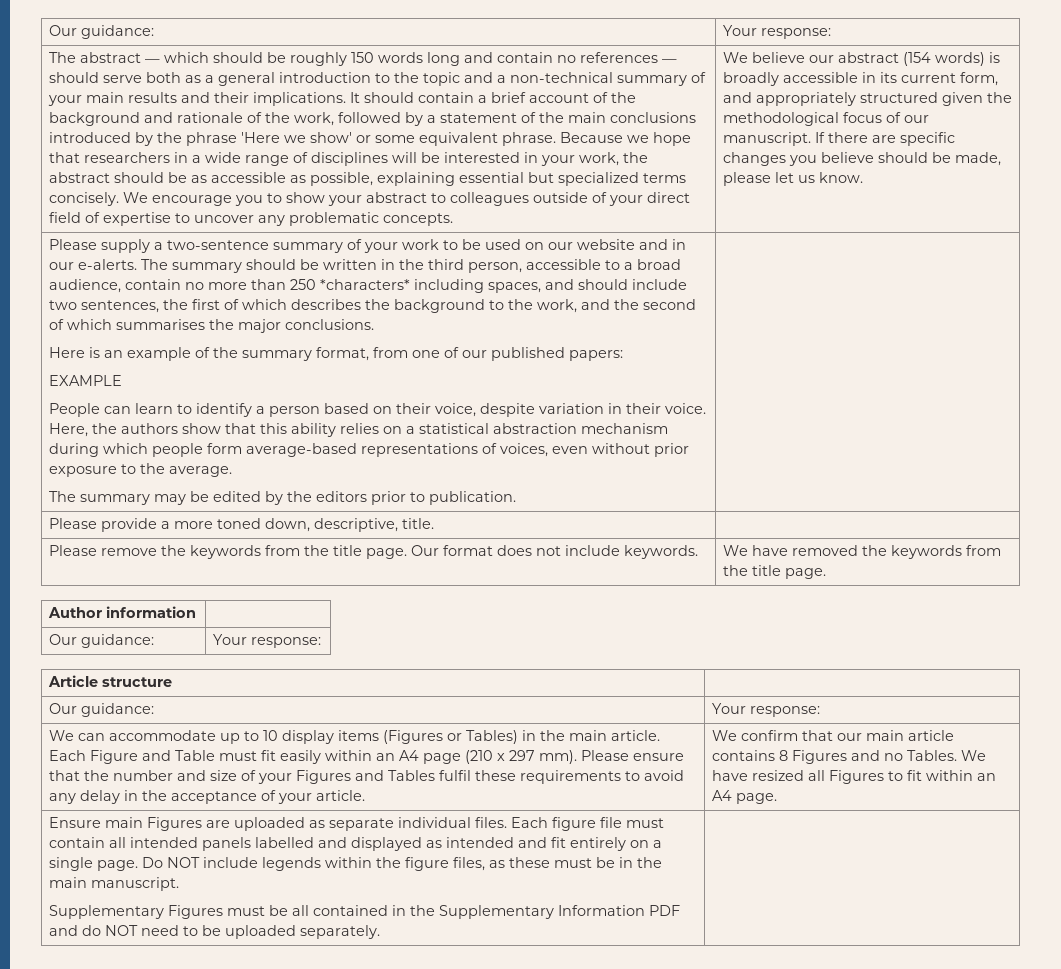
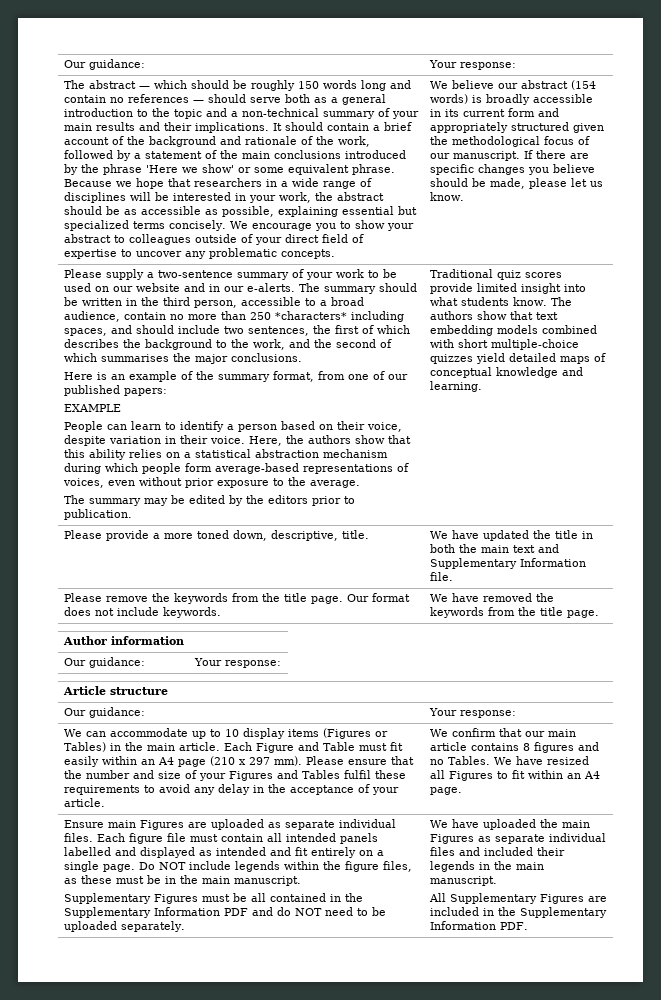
- We believe our abstract (154 words) is broadly accessible in its current form, and appropriately structured given the methodological focus of our manuscript.
+ We believe our abstract (154 words) is broadly accessible in its current form and appropriately structured given the methodological focus of our manuscript.
+ Traditional quiz scores provide limited insight into what students know. The authors show that text embedding models combined with short multiple-choice quizzes yield detailed maps of conceptual knowledge and learning.
- Please provide a more toned down, descriptive, title. |
+ Please provide a more toned down, descriptive, title. | We have updated the title in both the main text and Supplementary Information file.
- We confirm that our main article contains 8 Figures and no Tables.
+ We confirm that our main article contains 8 figures and no Tables.
+ We have uploaded the main Figures as separate individual files and included their legends in the main manuscript.
+ All Supplementary Figures are included in the Supplementary Information PDF.

